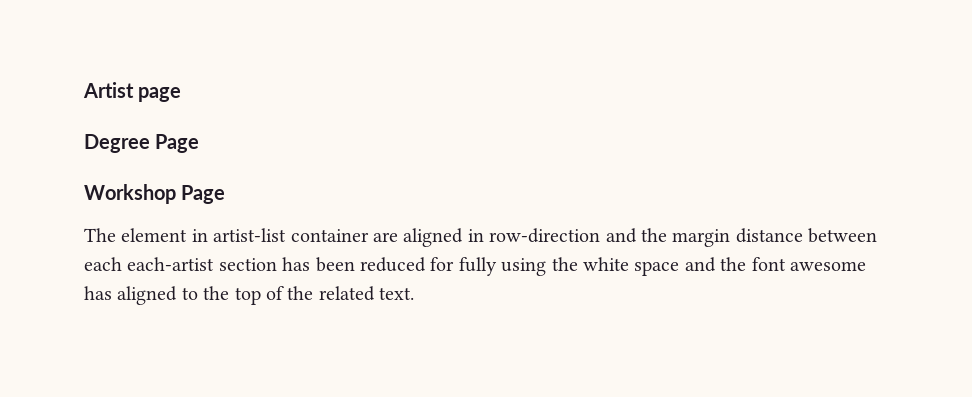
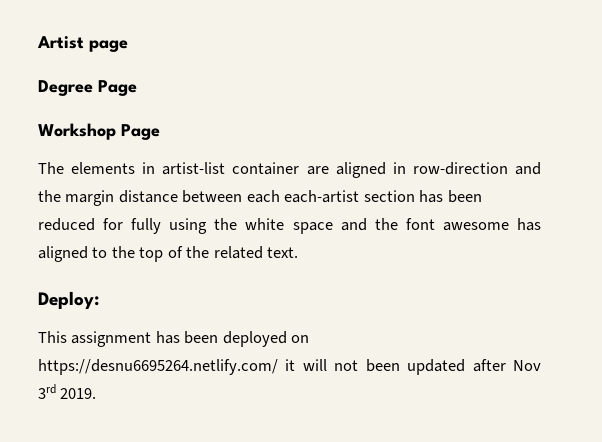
- The element in artist-list container are aligned in row-direction and the margin distance between each each-artist section has been reduced for fully using the white space and the font awesome has aligned to the top of the related text.
+ The elements in artist-list container are aligned in row-direction and the margin distance between each each-artist section has been reduced for fully using the white space and the font awesome has aligned to the top of the related text.
+ Deploy:
+ This assignment has been deployed on https://desnu6695264.netlify.com/ it will not been updated after Nov 3rd 2019.

